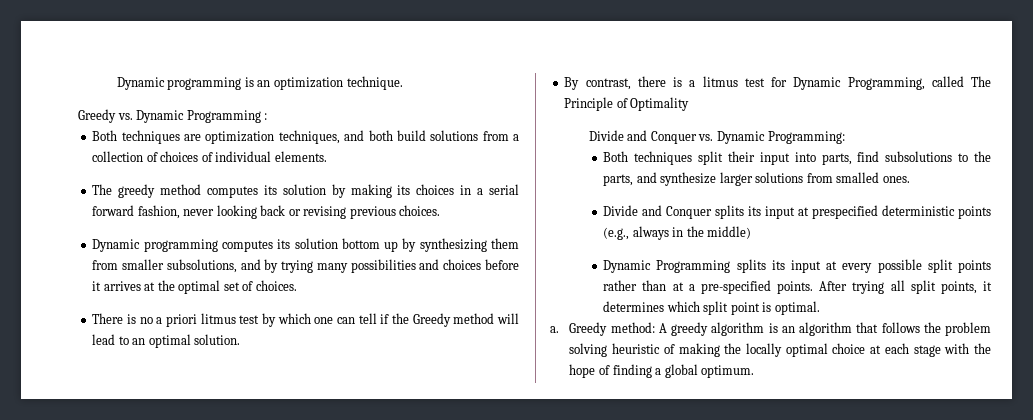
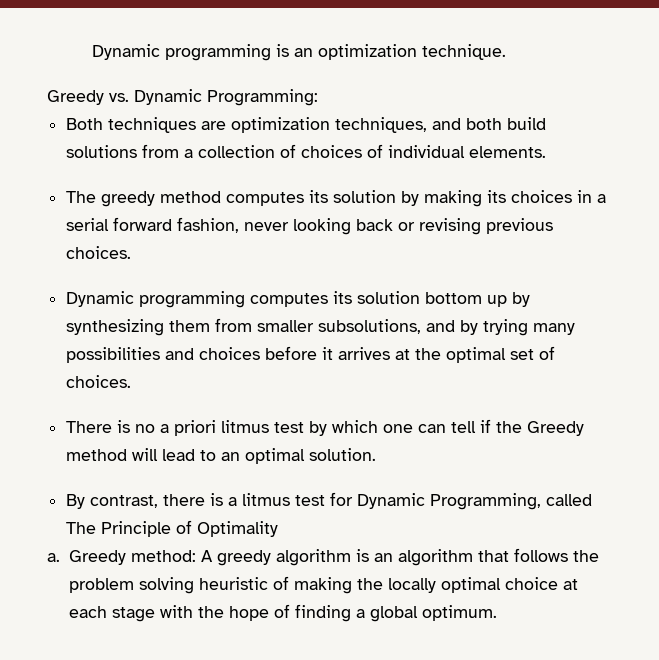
- Greedy vs. Dynamic Programming :
+ Greedy vs. Dynamic Programming:
- Divide and Conquer vs. Dynamic Programming:
- Both techniques split their input into parts, find subsolutions to the parts, and synthesize larger solutions from smalled ones.
- Divide and Conquer splits its input at prespecified deterministic points (e.g., always in the middle)
- Dynamic Programming splits its input at every possible split points rather than at a pre-specified points. After trying all split points, it determines which split point is optimal.

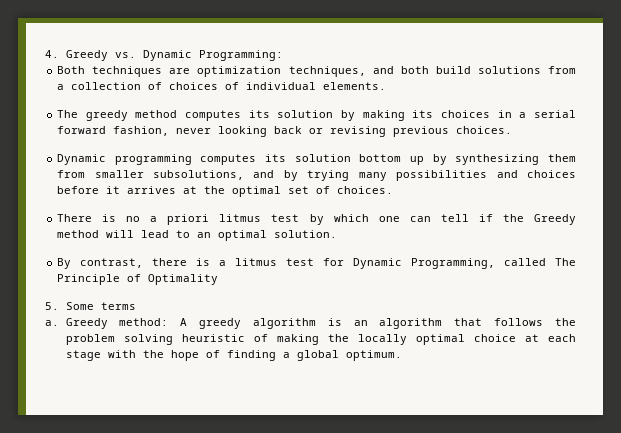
- Dynamic programming is an optimization technique.
- Greedy vs. Dynamic Programming:
+ 4. Greedy vs. Dynamic Programming:
+ 5. Some terms

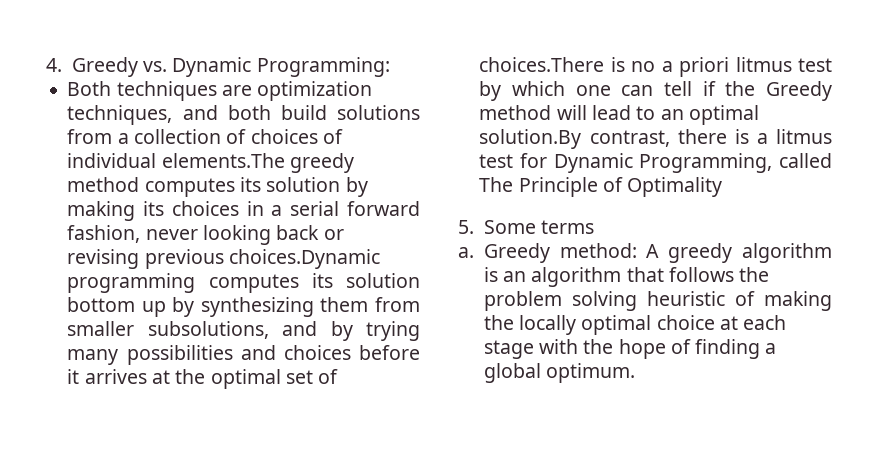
- Both techniques are optimization techniques, and both build solutions from a collection of choices of individual elements.
- The greedy method computes its solution by making its choices in a serial forward fashion, never looking back or revising previous choices.
- Dynamic programming computes its solution bottom up by synthesizing them from smaller subsolutions, and by trying many possibilities and choices before it arrives at the optimal set of choices.
- There is no a priori litmus test by which one can tell if the Greedy method will lead to an optimal solution.
- By contrast, there is a litmus test for Dynamic Programming, called The Principle of Optimality
+ Both techniques are optimization techniques, and both build solutions from a collection of choices of individual elements.The greedy method computes its solution by making its choices in a serial forward fashion, never looking back or revising previous choices.Dynamic programming computes its solution bottom up by synthesizing them from smaller subsolutions, and by trying many possibilities and choices before it arrives at the optimal set of choices.There is no a priori litmus test by which one can tell if the Greedy method will lead to an optimal solution.By contrast, there is a litmus test for Dynamic Programming, called The Principle of Optimality

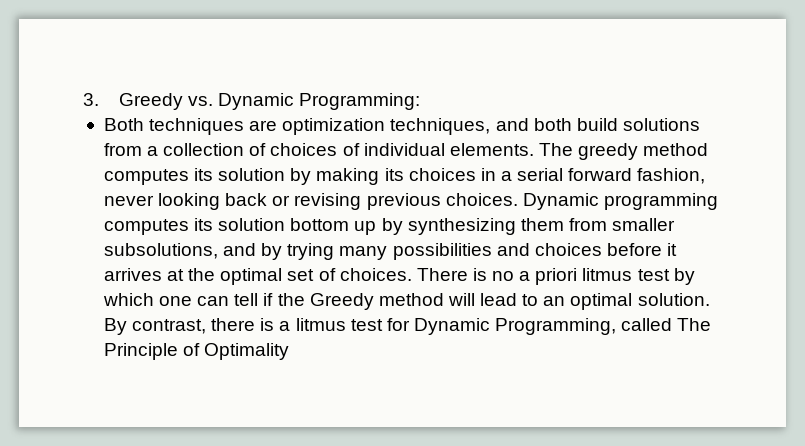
- 4. Greedy vs. Dynamic Programming:
+ 3. Greedy vs. Dynamic Programming:
- Both techniques are optimization techniques, and both build solutions from a collection of choices of individual elements.The greedy method computes its solution by making its choices in a serial forward fashion, never looking back or revising previous choices.Dynamic programming computes its solution bottom up by synthesizing them from smaller subsolutions, and by trying many possibilities and choices before it arrives at the optimal set of choices.There is no a priori litmus test by which one can tell if the Greedy method will lead to an optimal solution.By contrast, there is a litmus test for Dynamic Programming, called The Principle of Optimality
+ Both techniques are optimization techniques, and both build solutions from a collection of choices of individual elements. The greedy method computes its solution by making its choices in a serial forward fashion, never looking back or revising previous choices. Dynamic programming computes its solution bottom up by synthesizing them from smaller subsolutions, and by trying many possibilities and choices before it arrives at the optimal set of choices. There is no a priori litmus test by which one can tell if the Greedy method will lead to an optimal solution. By contrast, there is a litmus test for Dynamic Programming, called The Principle of Optimality
- 5. Some terms
- a. Greedy method: A greedy algorithm is an algorithm that follows the problem solving heuristic of making the locally optimal choice at each stage with the hope of finding a global optimum.

